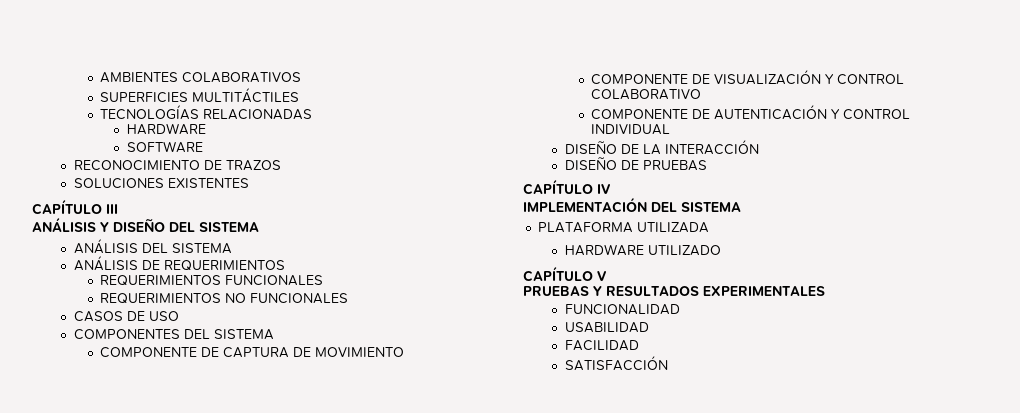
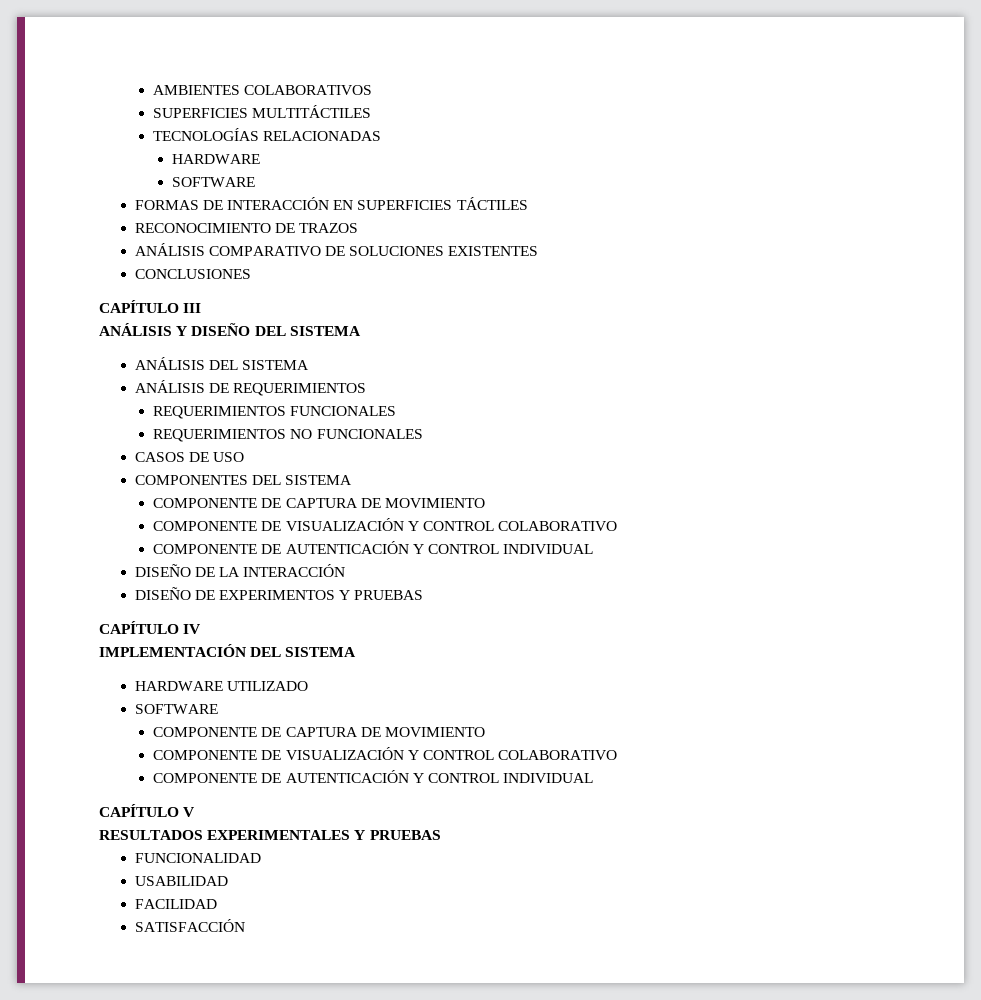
+ FORMAS DE INTERACCIÓN EN SUPERFICIES TÁCTILES
- SOLUCIONES EXISTENTES
+ ANÁLISIS COMPARATIVO DE SOLUCIONES EXISTENTES
+ CONCLUSIONES
- DISEÑO DE PRUEBAS
+ DISEÑO DE EXPERIMENTOS Y PRUEBAS
- PLATAFORMA UTILIZADA
  HARDWARE UTILIZADO
+ SOFTWARE
+ COMPONENTE DE CAPTURA DE MOVIMIENTO
+ COMPONENTE DE VISUALIZACIÓN Y CONTROL COLABORATIVO
+ COMPONENTE DE AUTENTICACIÓN Y CONTROL INDIVIDUAL
- PRUEBAS Y RESULTADOS EXPERIMENTALES
+ RESULTADOS EXPERIMENTALES Y PRUEBAS

